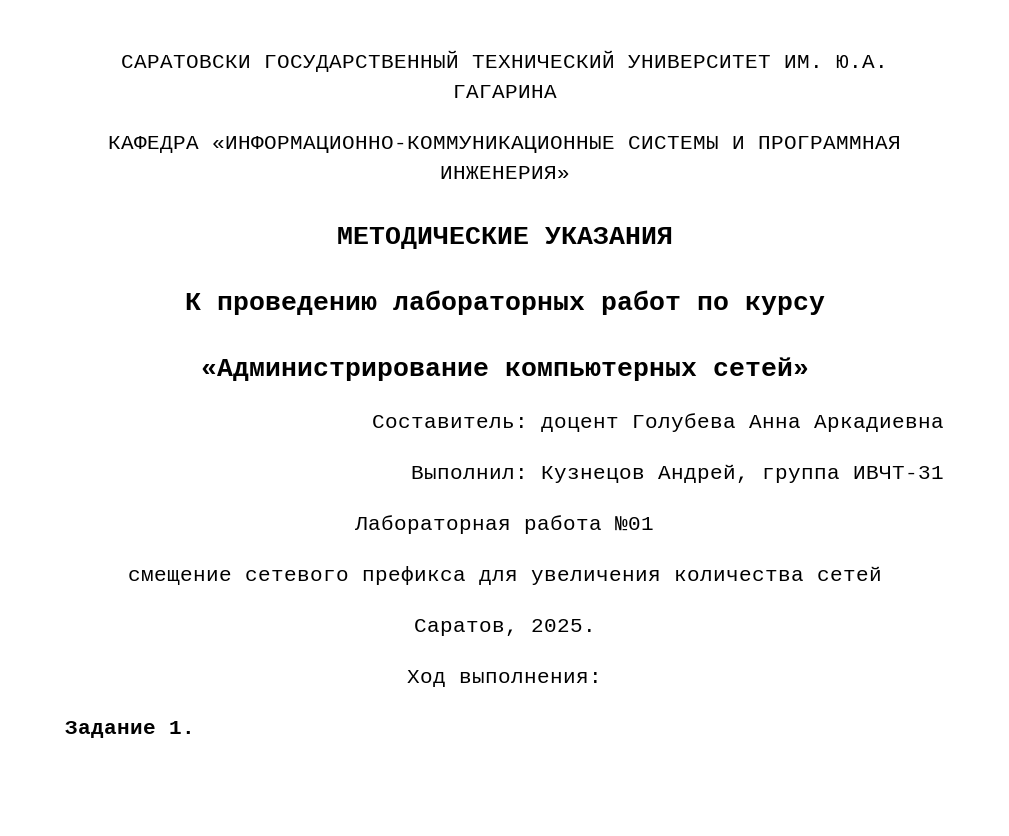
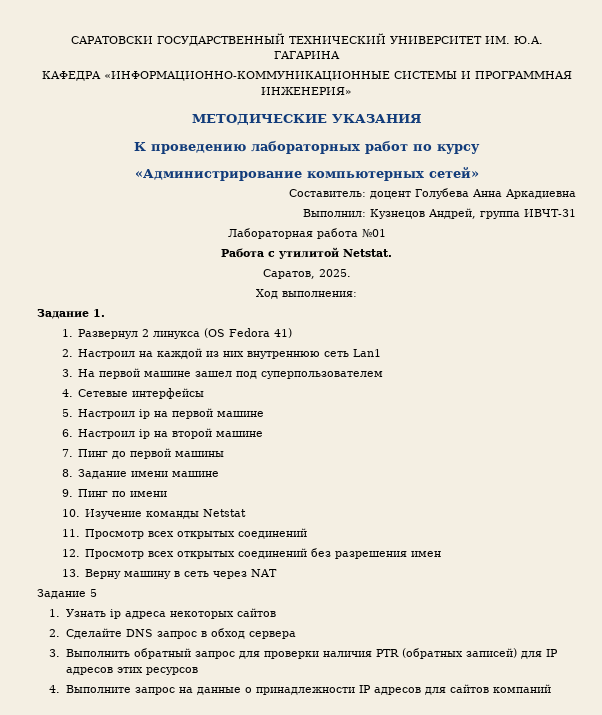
- смещение сетевого префикса для увеличения количества сетей
+ Работа с утилитой Netstat.
+ 1. Развернул 2 линукса (OS Fedora 41)
+ 2. Настроил на каждой из них внутреннюю сеть Lan1
+ 3. На первой машине зашел под суперпользователем
+ 4. Сетевые интерфейсы
+ 5. Настроил ip на первой машине
+ 6. Настроил ip на второй машине
+ 7. Пинг до первой машины
+ 8. Задание имени машине
+ 9. Пинг по имени
+ 10. Изучение команды Netstat
+ 11. Просмотр всех открытых соединений
+ 12. Просмотр всех открытых соединений без разрешения имен
+ 13. Верну машину в сеть через NAT
+ Задание 5
+ 1. Узнать ip адреса некоторых сайтов
+ 2. Сделайте DNS запрос в обход сервера
+ 3. Выполнить обратный запрос для проверки наличия PTR (обратных записей) для IP адресов этих ресурсов
+ 4. Выполните запрос на данные о принадлежности IP адресов для сайтов компаний

